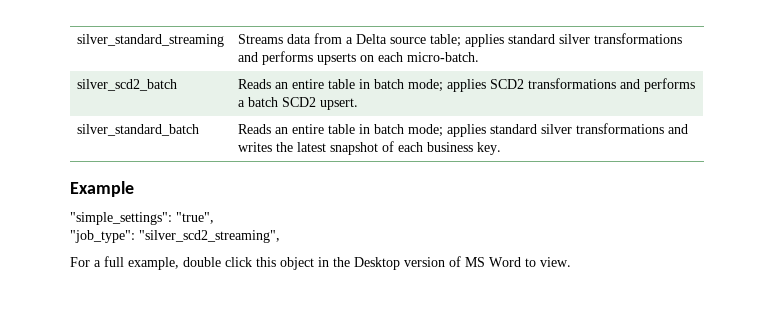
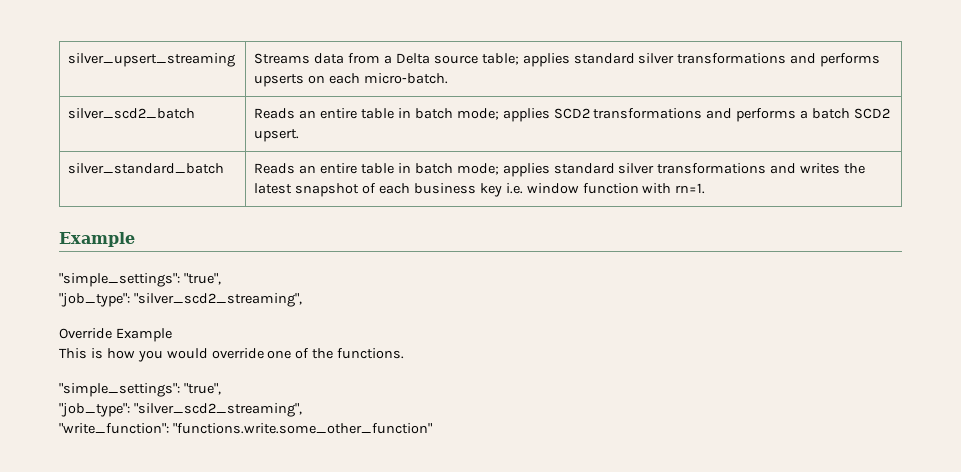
- silver_standard_streaming | Streams data from a Delta source table; applies standard silver transformations and performs upserts on each micro‑batch.
+ silver_upsert_streaming | Streams data from a Delta source table; applies standard silver transformations and performs upserts on each micro‑batch.
- silver_standard_batch | Reads an entire table in batch mode; applies standard silver transformations and writes the latest snapshot of each business key.
+ silver_standard_batch | Reads an entire table in batch mode; applies standard silver transformations and writes the latest snapshot of each business key i.e. window function with rn=1.
- For a full example, double click this object in the Desktop version of MS Word to view.
+ Override Example
+ This is how you would override one of the functions.
+ "simple_settings": "true",
+ "job_type": "silver_scd2_streaming",
+ "write_function": "functions.write.some_other_function"

